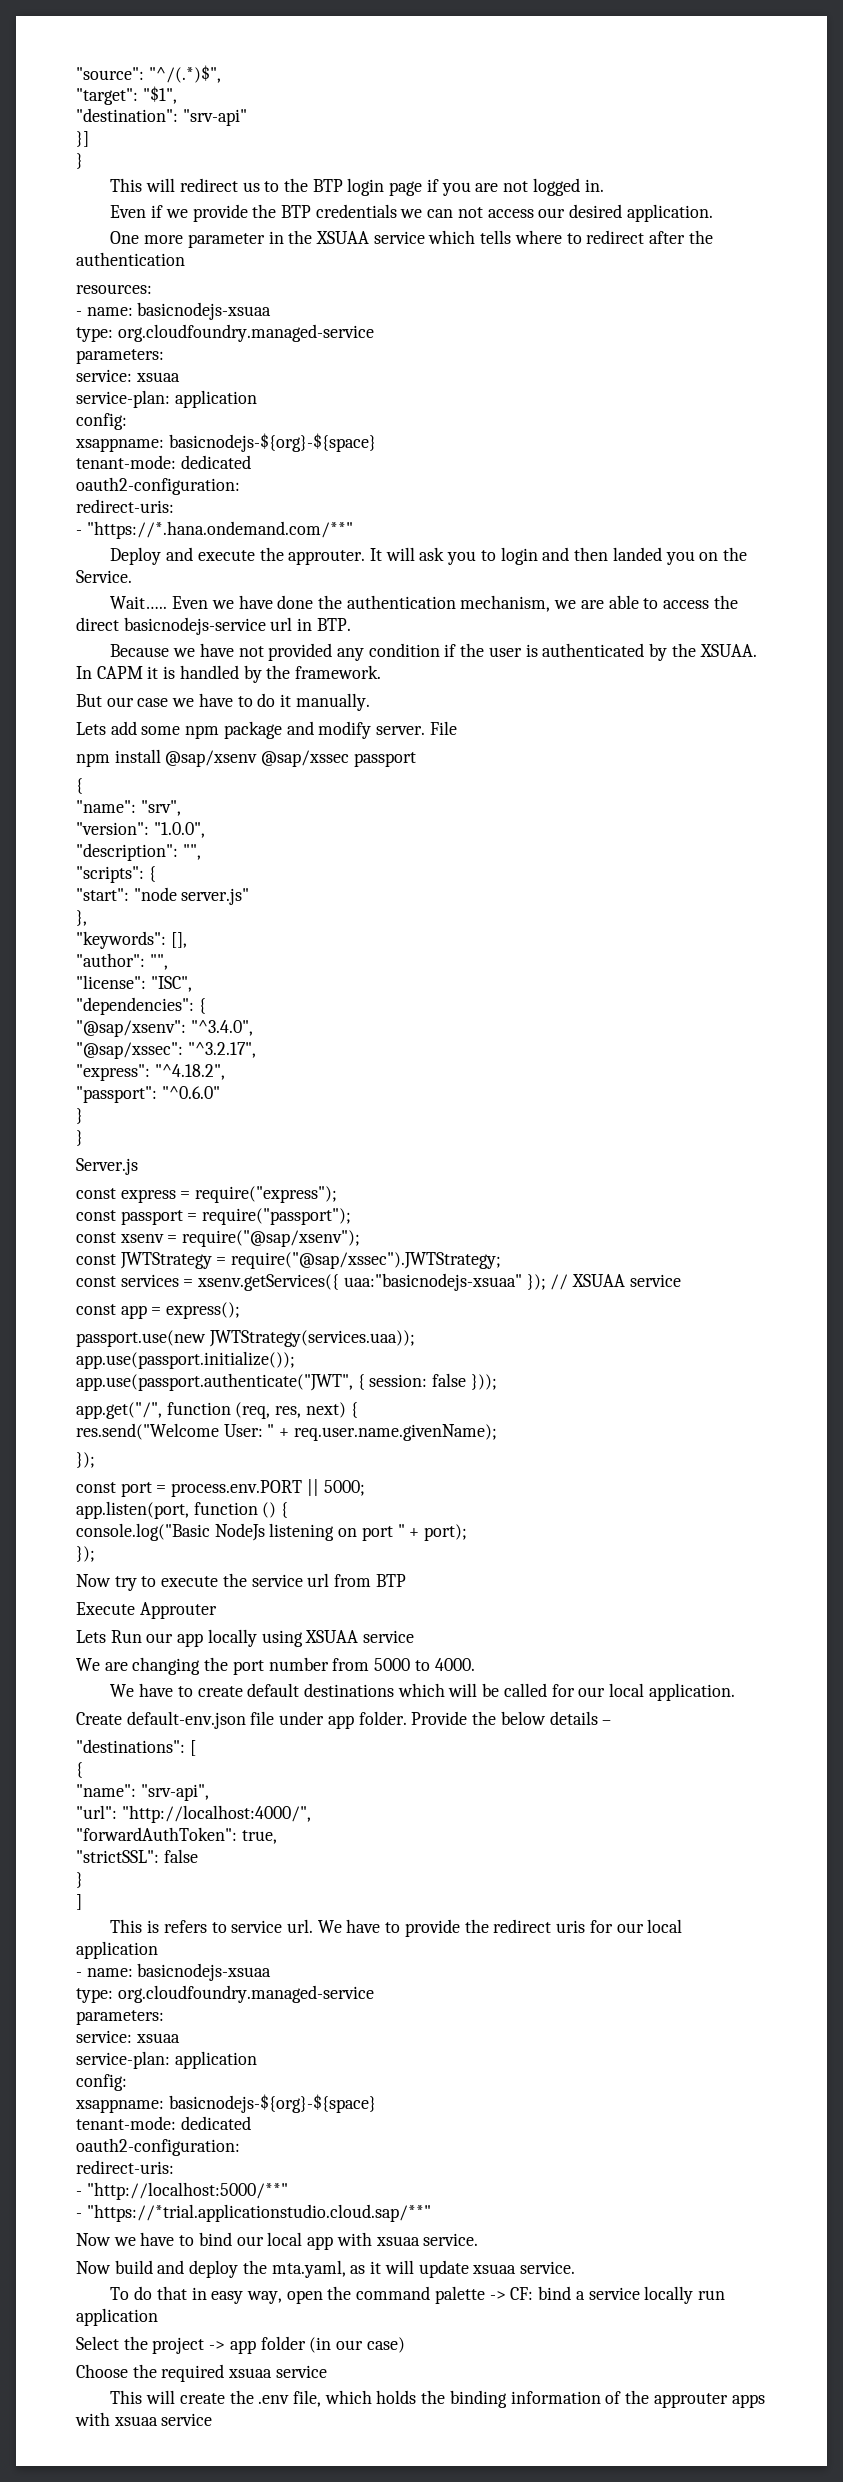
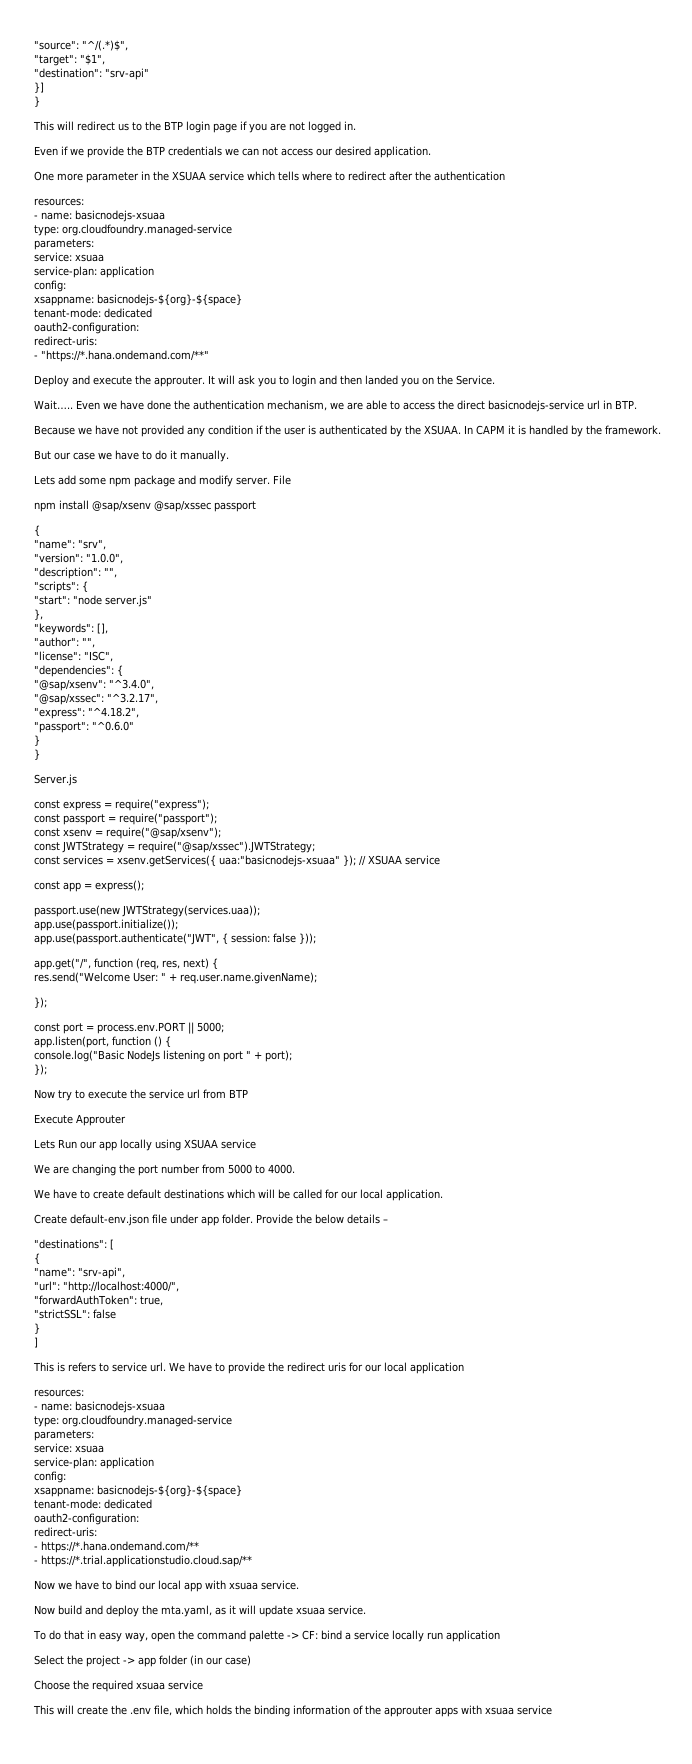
  We have to provide the redirect uris for our local application
+ resources:
- - "http://localhost:5000/**"
- - "https://*trial.applicationstudio.cloud.sap/**"
+ - https://*.hana.ondemand.com/**
+ - https://*.trial.applicationstudio.cloud.sap/**

